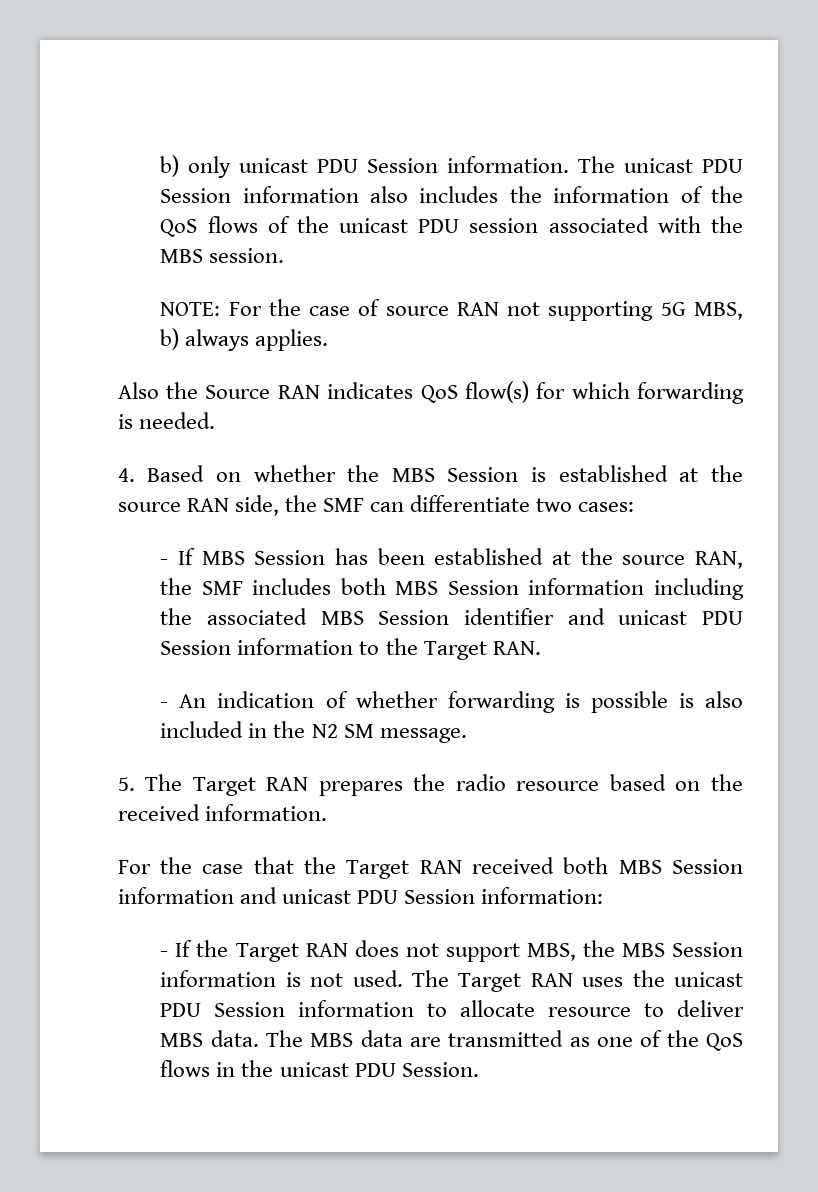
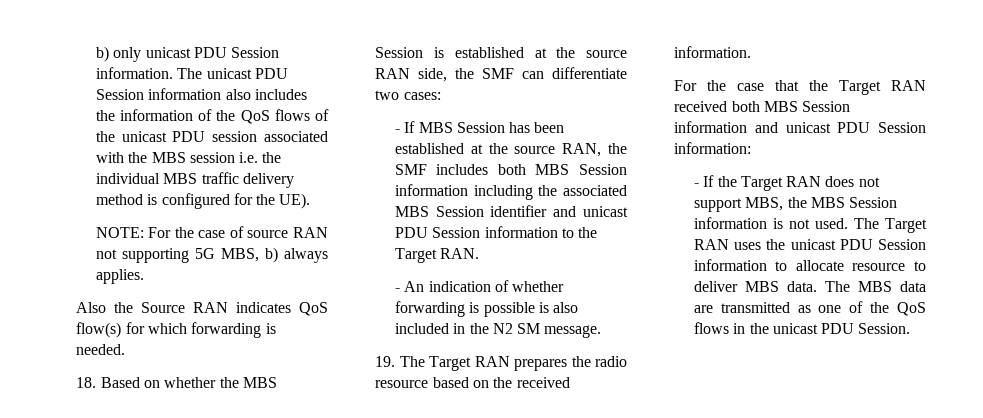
- The unicast PDU Session information also includes the information of the QoS flows of the unicast PDU session associated with the MBS session.
+ The unicast PDU Session information also includes the information of the QoS flows of the unicast PDU session associated with the MBS session i.e. the individual MBS traffic delivery method is configured for the UE).
- 4. Based on whether the MBS Session is established at the source RAN side, the SMF can differentiate two cases:
+ 18. Based on whether the MBS Session is established at the source RAN side, the SMF can differentiate two cases:
- 5. The Target RAN prepares the radio resource based on the received information.
+ 19. The Target RAN prepares the radio resource based on the received information.

